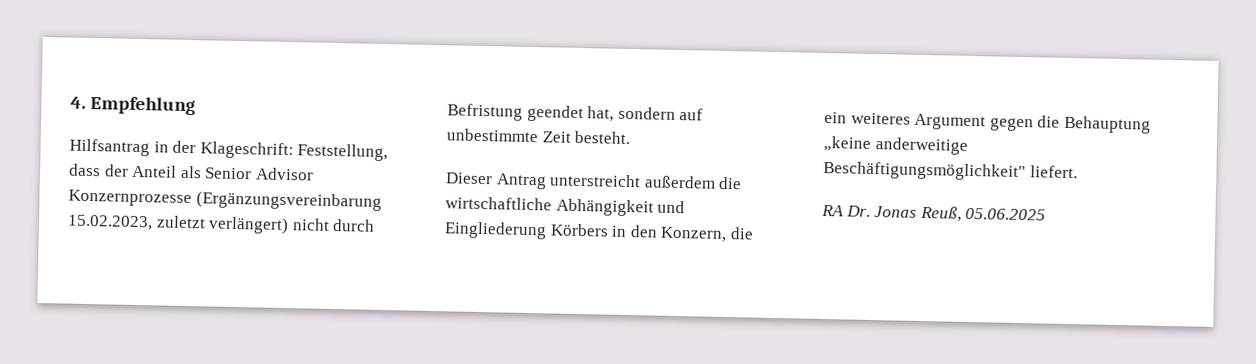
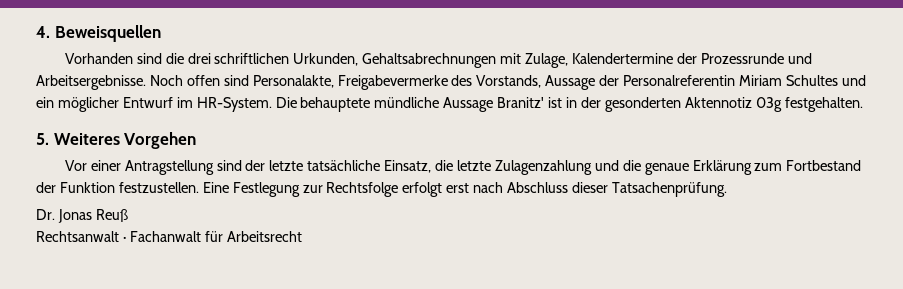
- 4. Empfehlung
- Hilfsantrag in der Klageschrift: Feststellung, dass der Anteil als Senior Advisor Konzernprozesse (Ergänzungsvereinbarung 15.02.2023, zuletzt verlängert) nicht durch Befristung geendet hat, sondern auf unbestimmte Zeit besteht.
- Dieser Antrag unterstreicht außerdem die wirtschaftliche Abhängigkeit und Eingliederung Körbers in den Konzern, die ein weiteres Argument gegen die Behauptung „keine anderweitige Beschäftigungsmöglichkeit" liefert.
- RA Dr. Jonas Reuß, 05.06.2025
+ 4. Beweisquellen
+ Vorhanden sind die drei schriftlichen Urkunden, Gehaltsabrechnungen mit Zulage, Kalendertermine der Prozessrunde und Arbeitsergebnisse. Noch offen sind Personalakte, Freigabevermerke des Vorstands, Aussage der Personalreferentin Miriam Schultes und ein möglicher Entwurf im HR-System. Die behauptete mündliche Aussage Branitz' ist in der gesonderten Aktennotiz 03g festgehalten.
+ 5. Weiteres Vorgehen
+ Vor einer Antragstellung sind der letzte tatsächliche Einsatz, die letzte Zulagenzahlung und die genaue Erklärung zum Fortbestand der Funktion festzustellen. Eine Festlegung zur Rechtsfolge erfolgt erst nach Abschluss dieser Tatsachenprüfung.
+ Dr. Jonas Reuß
+ Rechtsanwalt · Fachanwalt für Arbeitsrecht

